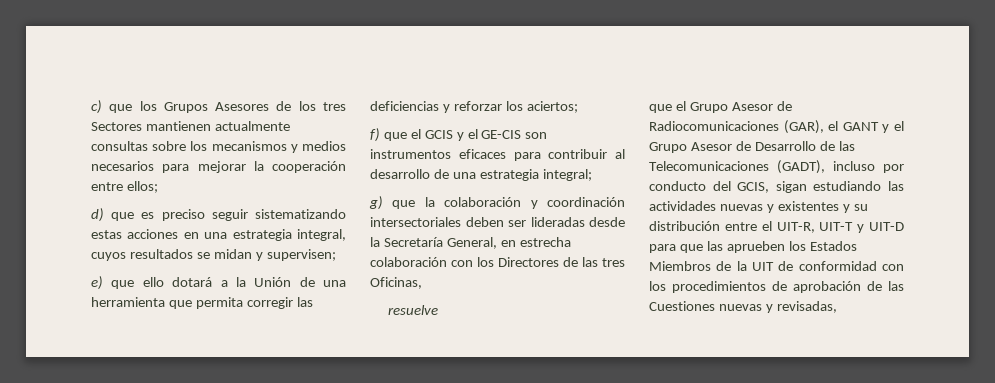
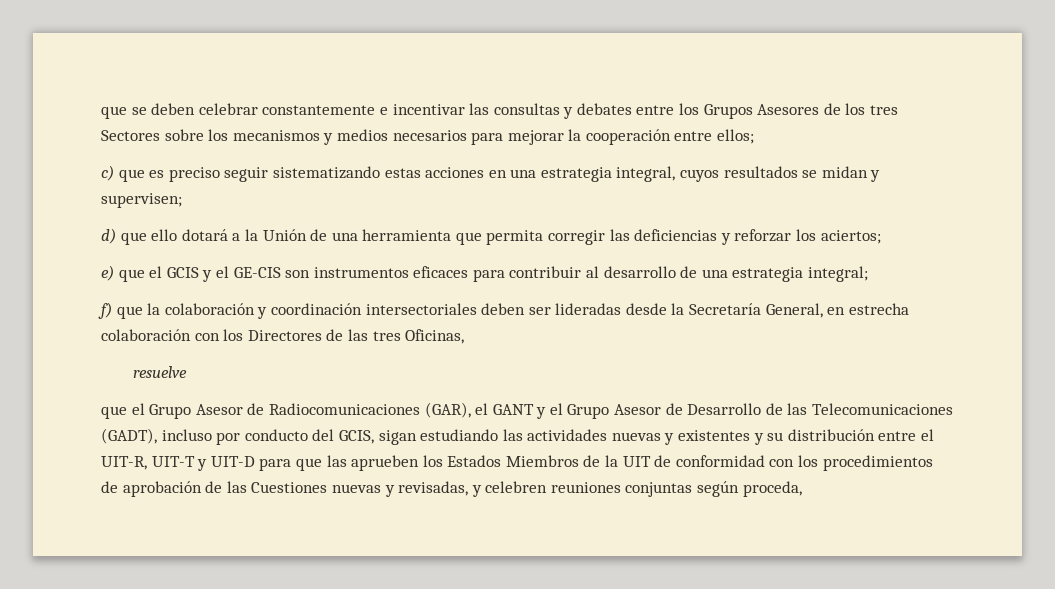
- c) que los Grupos Asesores de los tres Sectores mantienen actualmente consultas sobre los mecanismos y medios necesarios para mejorar la cooperación entre ellos;
+ que se deben celebrar constantemente e incentivar las consultas y debates entre los Grupos Asesores de los tres Sectores sobre los mecanismos y medios necesarios para mejorar la cooperación entre ellos;
- d) que es preciso seguir sistematizando estas acciones en una estrategia integral, cuyos resultados se midan y supervisen;
+ c) que es preciso seguir sistematizando estas acciones en una estrategia integral, cuyos resultados se midan y supervisen;
- e) que ello dotará a la Unión de una herramienta que permita corregir las deficiencias y reforzar los aciertos;
+ d) que ello dotará a la Unión de una herramienta que permita corregir las deficiencias y reforzar los aciertos;
- f) que el GCIS y el GE-CIS son instrumentos eficaces para contribuir al desarrollo de una estrategia integral;
+ e) que el GCIS y el GE-CIS son instrumentos eficaces para contribuir al desarrollo de una estrategia integral;
- g) que la colaboración y coordinación intersectoriales deben ser lideradas desde la Secretaría General, en estrecha colaboración con los Directores de las tres Oficinas,
+ f) que la colaboración y coordinación intersectoriales deben ser lideradas desde la Secretaría General, en estrecha colaboración con los Directores de las tres Oficinas,
- que el Grupo Asesor de Radiocomunicaciones (GAR), el GANT y el Grupo Asesor de Desarrollo de las Telecomunicaciones (GADT), incluso por conducto del GCIS, sigan estudiando las actividades nuevas y existentes y su distribución entre el UIT-R, UIT-T y UIT-D para que las aprueben los Estados Miembros de la UIT de conformidad con los procedimientos de aprobación de las Cuestiones nuevas y revisadas,
+ que el Grupo Asesor de Radiocomunicaciones (GAR), el GANT y el Grupo Asesor de Desarrollo de las Telecomunicaciones (GADT), incluso por conducto del GCIS, sigan estudiando las actividades nuevas y existentes y su distribución entre el UIT-R, UIT-T y UIT-D para que las aprueben los Estados Miembros de la UIT de conformidad con los procedimientos de aprobación de las Cuestiones nuevas y revisadas, y celebren reuniones conjuntas según proceda,

